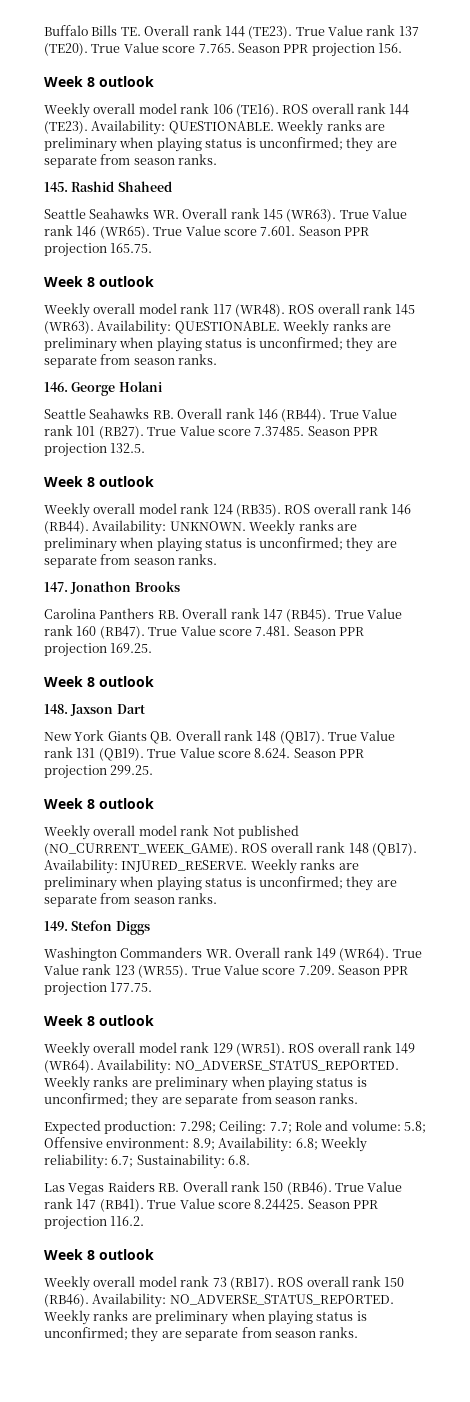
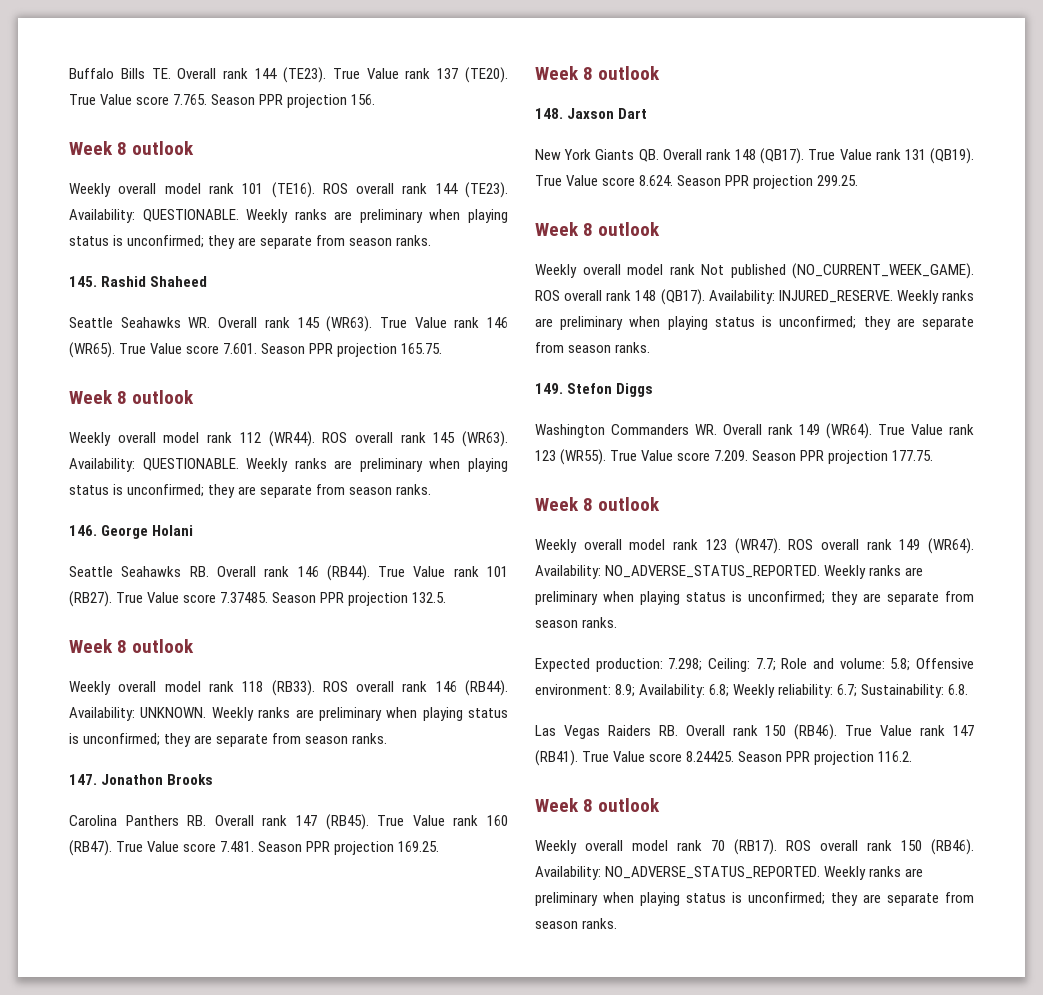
- Weekly overall model rank 106 (TE16).
+ Weekly overall model rank 101 (TE16).
- Weekly overall model rank 117 (WR48).
+ Weekly overall model rank 112 (WR44).
- Weekly overall model rank 124 (RB35).
+ Weekly overall model rank 118 (RB33).
- Weekly overall model rank 129 (WR51).
+ Weekly overall model rank 123 (WR47).
- Weekly overall model rank 73 (RB17).
+ Weekly overall model rank 70 (RB17).

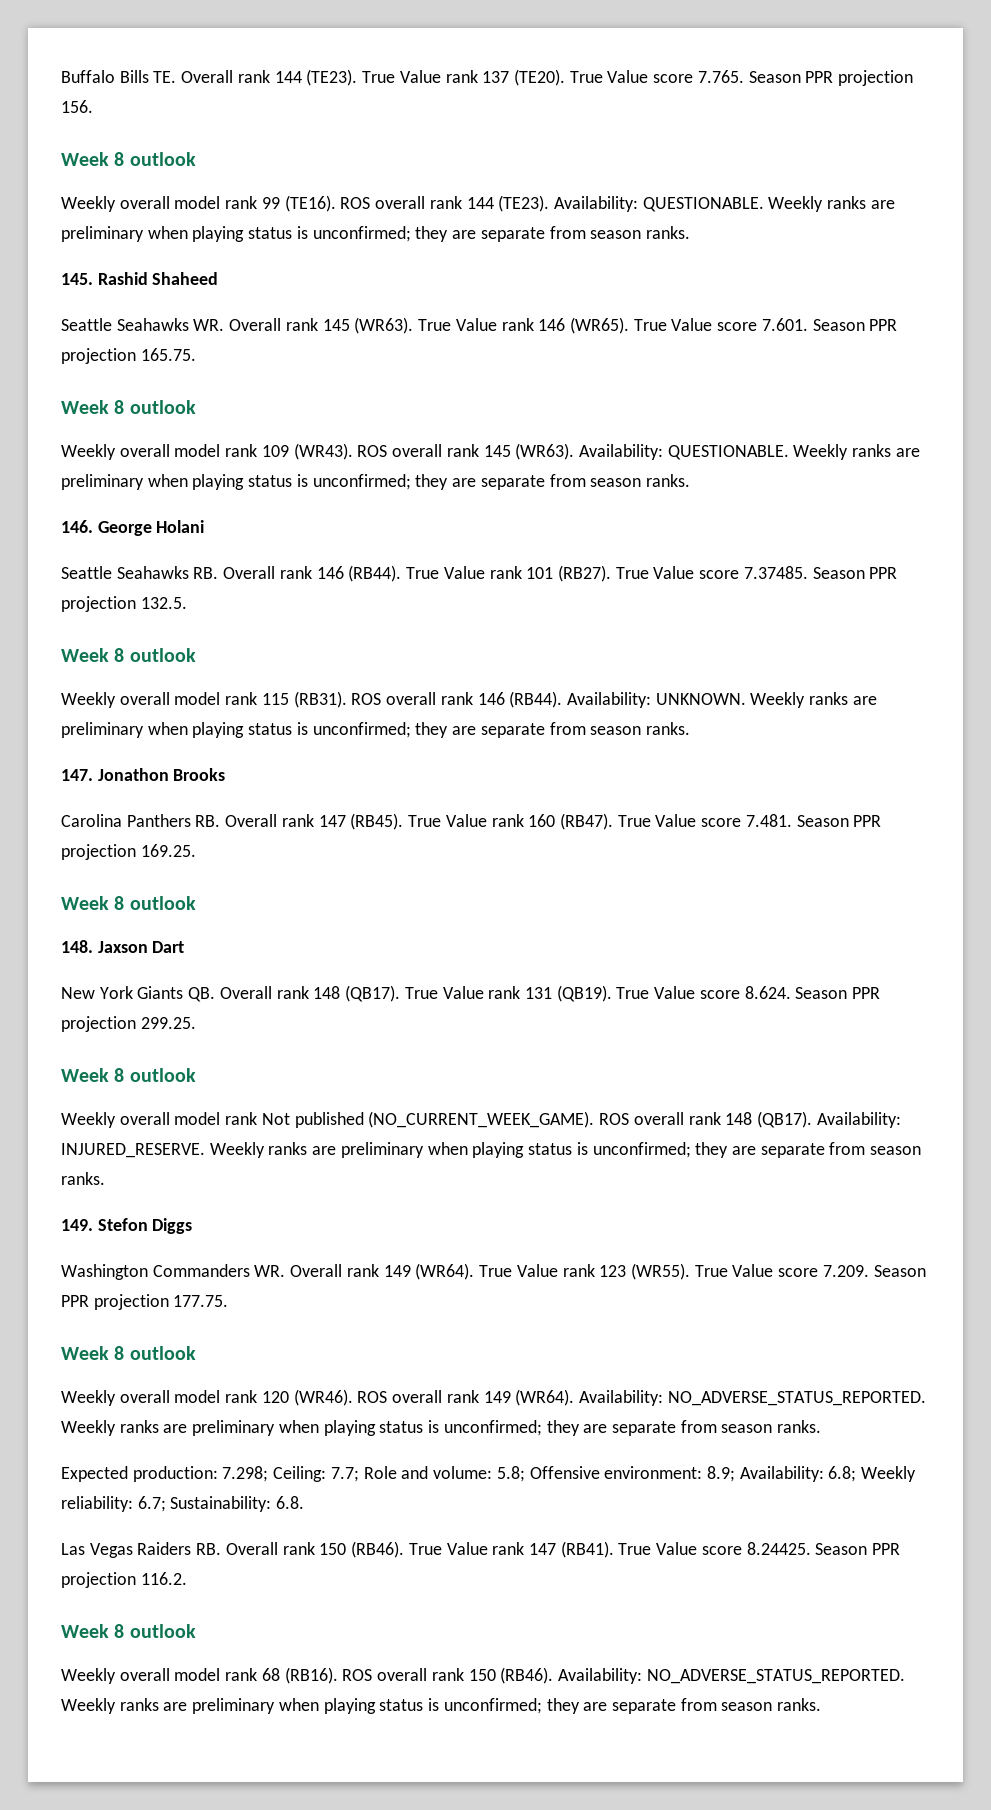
- Weekly overall model rank 101 (TE16).
+ Weekly overall model rank 99 (TE16).
- Weekly overall model rank 112 (WR44).
+ Weekly overall model rank 109 (WR43).
- Weekly overall model rank 118 (RB33).
+ Weekly overall model rank 115 (RB31).
- Weekly overall model rank 123 (WR47).
+ Weekly overall model rank 120 (WR46).
- Weekly overall model rank 70 (RB17).
+ Weekly overall model rank 68 (RB16).

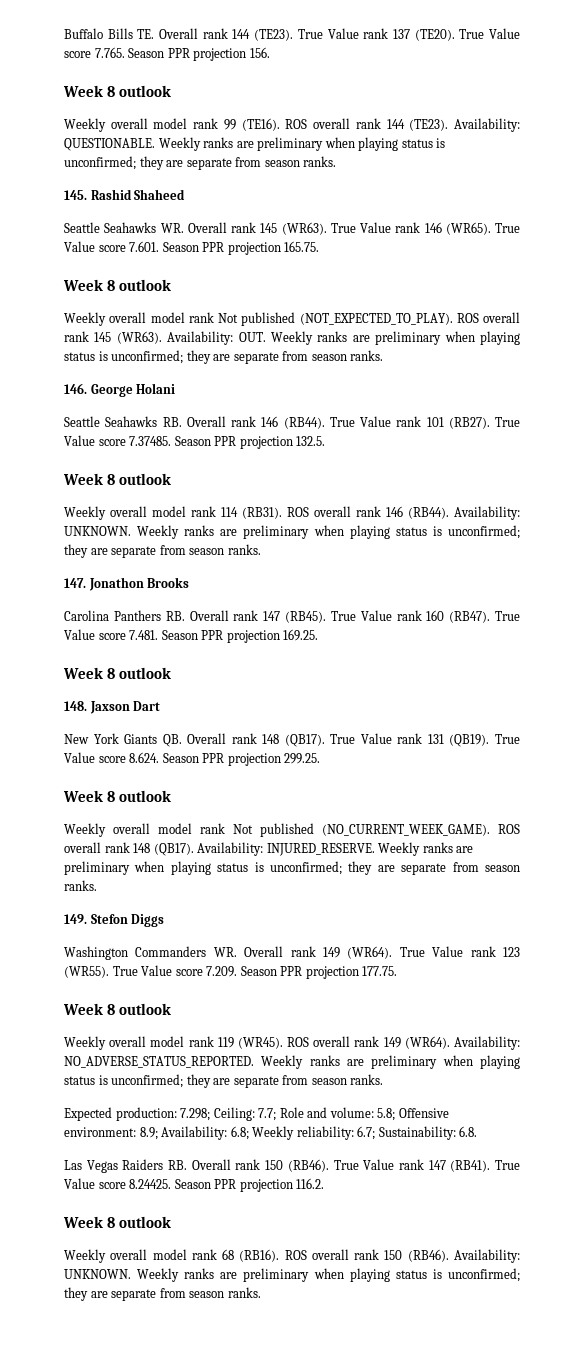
- Weekly overall model rank 109 (WR43).
+ Weekly overall model rank Not published (NOT_EXPECTED_TO_PLAY).
- ROS overall rank 145 (WR63). Availability: QUESTIONABLE. Weekly ranks are preliminary when playing status is unconfirmed; they are separate from season ranks.
+ ROS overall rank 145 (WR63). Availability: OUT. Weekly ranks are preliminary when playing status is unconfirmed; they are separate from season ranks.
- Weekly overall model rank 115 (RB31).
+ Weekly overall model rank 114 (RB31).
- Weekly overall model rank 120 (WR46).
+ Weekly overall model rank 119 (WR45).
- ROS overall rank 150 (RB46). Availability: NO_ADVERSE_STATUS_REPORTED.
+ ROS overall rank 150 (RB46). Availability: UNKNOWN.

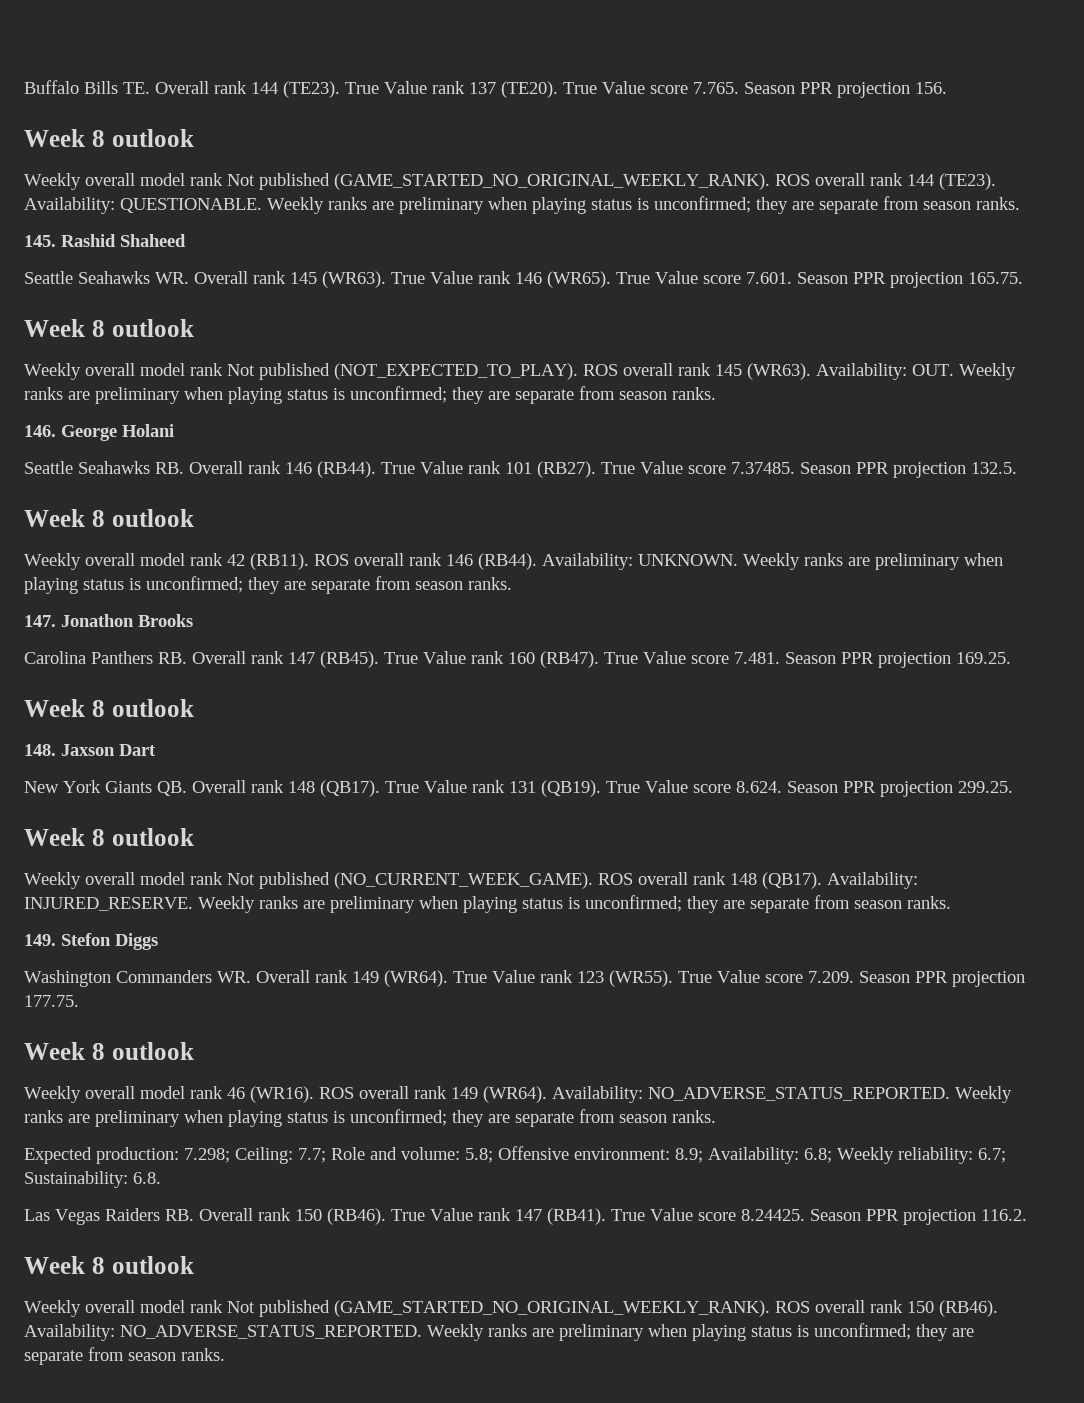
  True Value score 7.765. Season PPR projection 156.
  Week 8 outlook
- Weekly overall model rank 99 (TE16).
+ Weekly overall model rank Not published (GAME_STARTED_NO_ORIGINAL_WEEKLY_RANK).
- Weekly overall model rank 114 (RB31).
+ Weekly overall model rank 42 (RB11).
- Weekly overall model rank 119 (WR45).
+ Weekly overall model rank 46 (WR16).
  True Value score 8.24425. Season PPR projection 116.2.
  Week 8 outlook
- Weekly overall model rank 68 (RB16).
+ Weekly overall model rank Not published (GAME_STARTED_NO_ORIGINAL_WEEKLY_RANK).
- ROS overall rank 150 (RB46). Availability: UNKNOWN.
+ ROS overall rank 150 (RB46). Availability: NO_ADVERSE_STATUS_REPORTED.

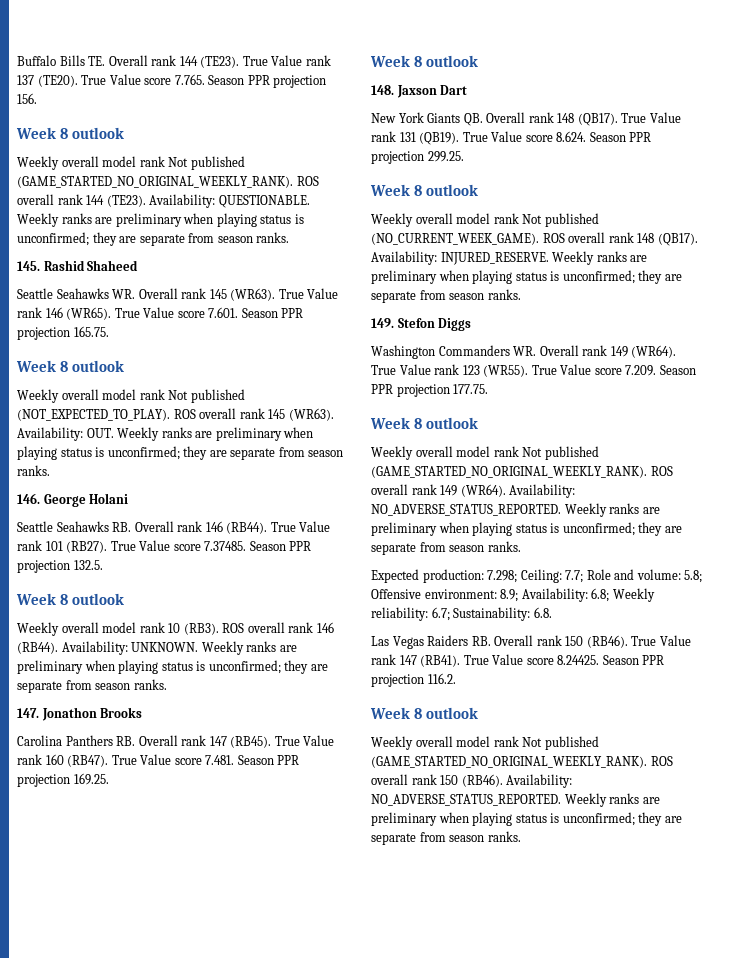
- Weekly overall model rank 42 (RB11).
+ Weekly overall model rank 10 (RB3).
  True Value score 7.209. Season PPR projection 177.75.
  Week 8 outlook
- Weekly overall model rank 46 (WR16).
+ Weekly overall model rank Not published (GAME_STARTED_NO_ORIGINAL_WEEKLY_RANK).

